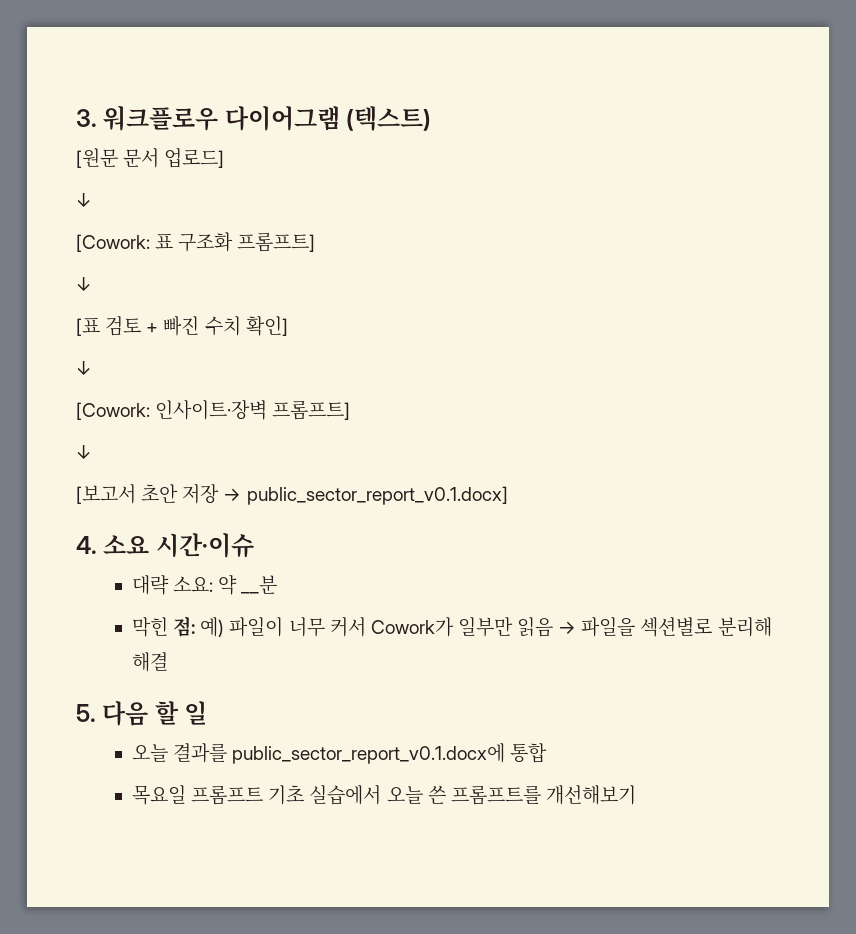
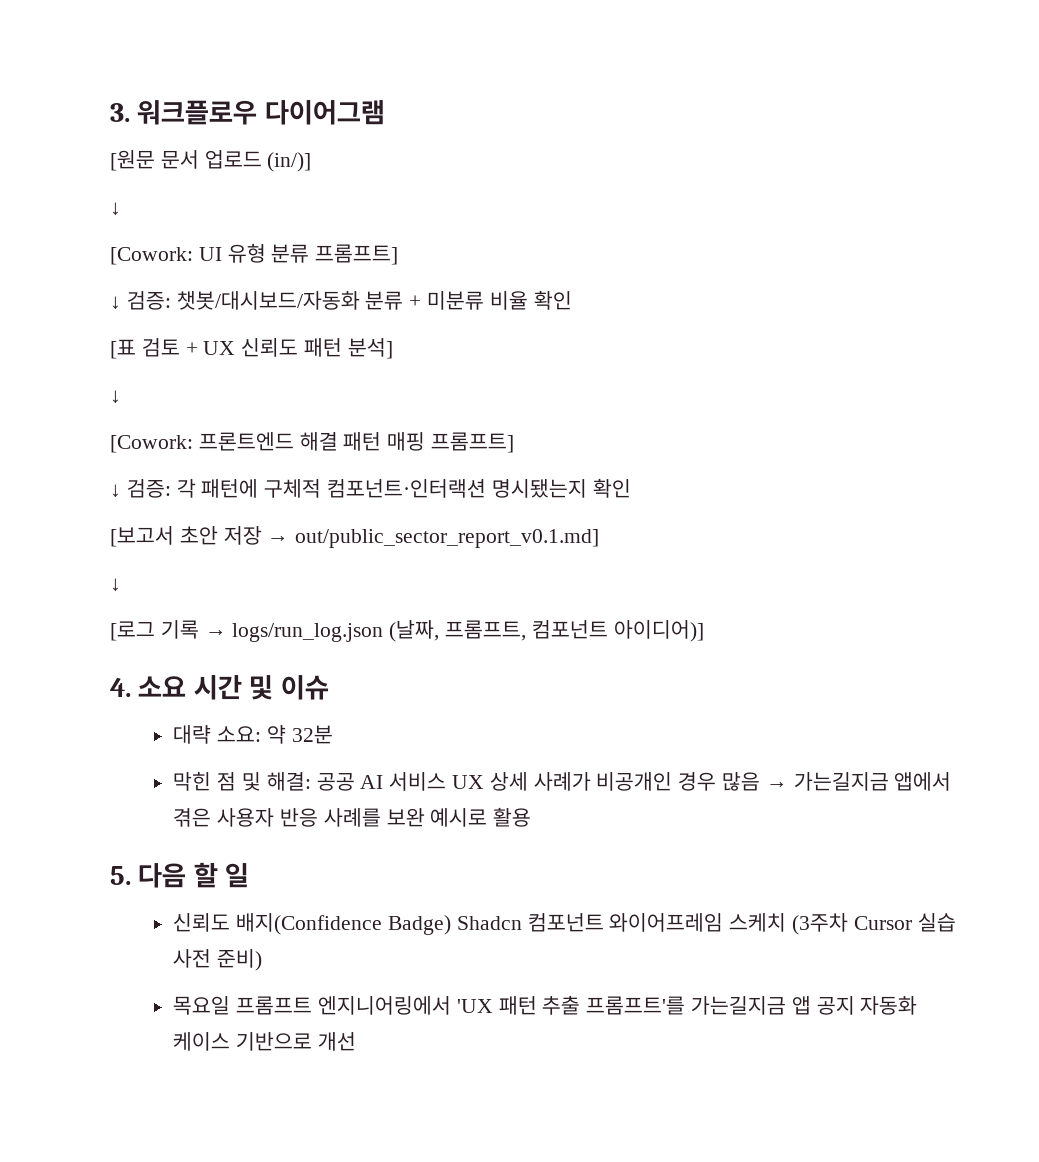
- 3. 워크플로우 다이어그램 (텍스트)
+ 3. 워크플로우 다이어그램
- [원문 문서 업로드]
+ [원문 문서 업로드 (in/)]
  ↓
- [Cowork: 표 구조화 프롬프트]
+ [Cowork: UI 유형 분류 프롬프트]
+ ↓ 검증: 챗봇/대시보드/자동화 분류 + 미분류 비율 확인
+ [표 검토 + UX 신뢰도 패턴 분석]
  ↓
- [표 검토 + 빠진 수치 확인]
+ [Cowork: 프론트엔드 해결 패턴 매핑 프롬프트]
+ ↓ 검증: 각 패턴에 구체적 컴포넌트·인터랙션 명시됐는지 확인
+ [보고서 초안 저장 → out/public_sector_report_v0.1.md]
  ↓
- [Cowork: 인사이트·장벽 프롬프트]
- ↓
- [보고서 초안 저장 → public_sector_report_v0.1.docx]
+ [로그 기록 → logs/run_log.json (날짜, 프롬프트, 컴포넌트 아이디어)]
- 4. 소요 시간·이슈
+ 4. 소요 시간 및 이슈
- 대략 소요: 약 __분
+ 대략 소요: 약 32분
- 막힌 점: 예) 파일이 너무 커서 Cowork가 일부만 읽음 → 파일을 섹션별로 분리해 해결
+ 막힌 점 및 해결: 공공 AI 서비스 UX 상세 사례가 비공개인 경우 많음 → 가는길지금 앱에서 겪은 사용자 반응 사례를 보완 예시로 활용
  5. 다음 할 일
- 오늘 결과를 public_sector_report_v0.1.docx에 통합
- 목요일 프롬프트 기초 실습에서 오늘 쓴 프롬프트를 개선해보기
+ 신뢰도 배지(Confidence Badge) Shadcn 컴포넌트 와이어프레임 스케치 (3주차 Cursor 실습 사전 준비)
+ 목요일 프롬프트 엔지니어링에서 'UX 패턴 추출 프롬프트'를 가는길지금 앱 공지 자동화 케이스 기반으로 개선

